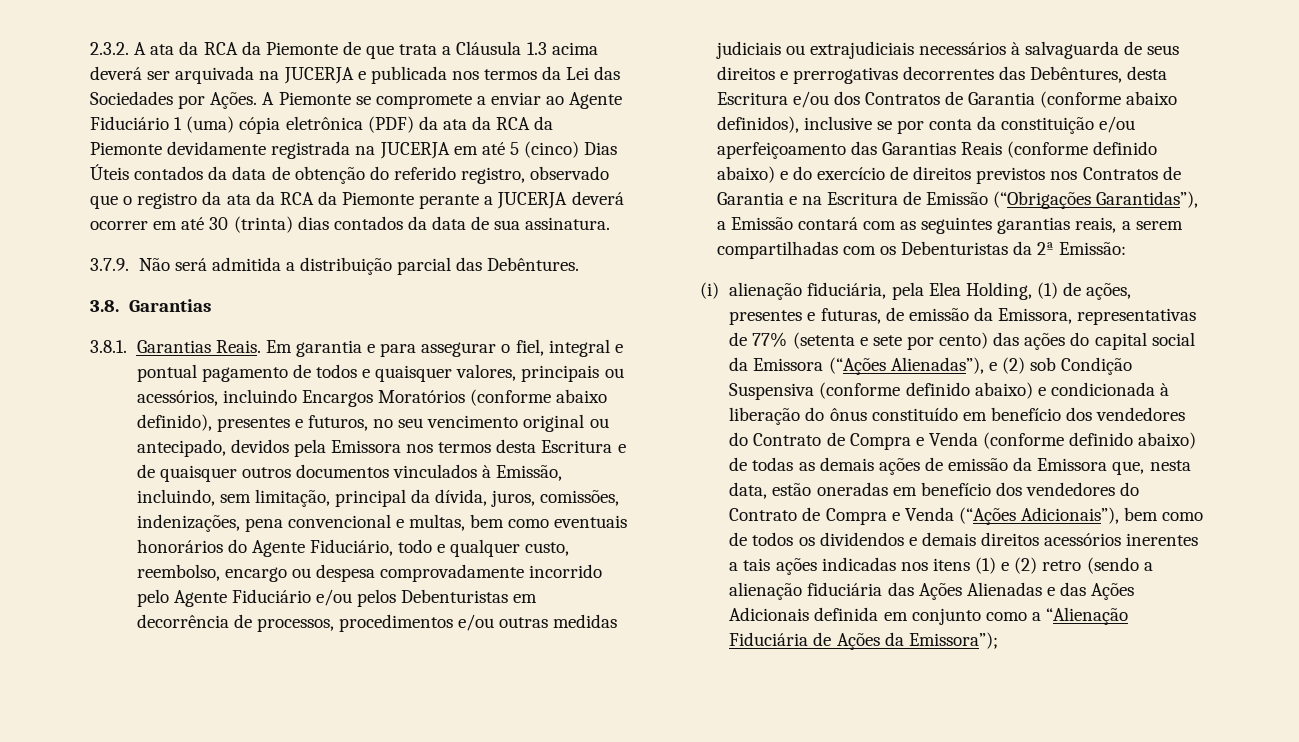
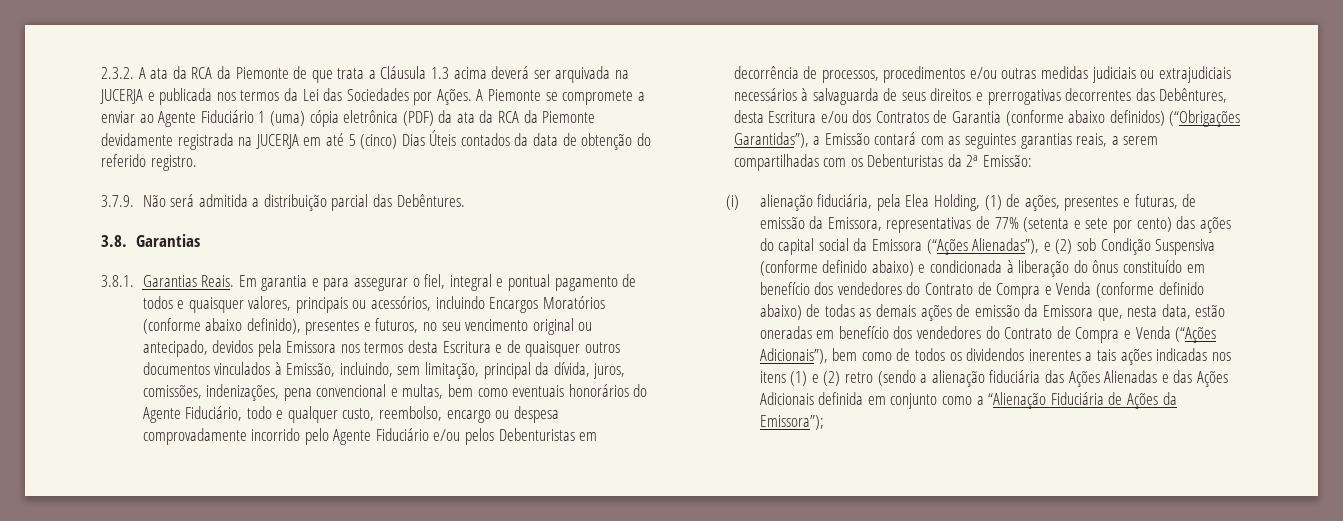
- A Piemonte se compromete a enviar ao Agente Fiduciário 1 (uma) cópia eletrônica (PDF) da ata da RCA da Piemonte devidamente registrada na JUCERJA em até 5 (cinco) Dias Úteis contados da data de obtenção do referido registro, observado que o registro da ata da RCA da Piemonte perante a JUCERJA deverá ocorrer em até 30 (trinta) dias contados da data de sua assinatura.
+ A Piemonte se compromete a enviar ao Agente Fiduciário 1 (uma) cópia eletrônica (PDF) da ata da RCA da Piemonte devidamente registrada na JUCERJA em até 5 (cinco) Dias Úteis contados da data de obtenção do referido registro.
- Em garantia e para assegurar o fiel, integral e pontual pagamento de todos e quaisquer valores, principais ou acessórios, incluindo Encargos Moratórios (conforme abaixo definido), presentes e futuros, no seu vencimento original ou antecipado, devidos pela Emissora nos termos desta Escritura e de quaisquer outros documentos vinculados à Emissão, incluindo, sem limitação, principal da dívida, juros, comissões, indenizações, pena convencional e multas, bem como eventuais honorários do Agente Fiduciário, todo e qualquer custo, reembolso, encargo ou despesa comprovadamente incorrido pelo Agente Fiduciário e/ou pelos Debenturistas em decorrência de processos, procedimentos e/ou outras medidas judiciais ou extrajudiciais necessários à salvaguarda de seus direitos e prerrogativas decorrentes das Debêntures, desta Escritura e/ou dos Contratos de Garantia (conforme abaixo definidos), inclusive se por conta da constituição e/ou aperfeiçoamento das Garantias Reais (conforme definido abaixo) e do exercício de direitos previstos nos Contratos de Garantia e na Escritura de Emissão (“Obrigações Garantidas”), a Emissão contará com as seguintes garantias reais, a serem compartilhadas com os Debenturistas da 2ª Emissão:
+ Em garantia e para assegurar o fiel, integral e pontual pagamento de todos e quaisquer valores, principais ou acessórios, incluindo Encargos Moratórios (conforme abaixo definido), presentes e futuros, no seu vencimento original ou antecipado, devidos pela Emissora nos termos desta Escritura e de quaisquer outros documentos vinculados à Emissão, incluindo, sem limitação, principal da dívida, juros, comissões, indenizações, pena convencional e multas, bem como eventuais honorários do Agente Fiduciário, todo e qualquer custo, reembolso, encargo ou despesa comprovadamente incorrido pelo Agente Fiduciário e/ou pelos Debenturistas em decorrência de processos, procedimentos e/ou outras medidas judiciais ou extrajudiciais necessários à salvaguarda de seus direitos e prerrogativas decorrentes das Debêntures, desta Escritura e/ou dos Contratos de Garantia (conforme abaixo definidos) (“Obrigações Garantidas”), a Emissão contará com as seguintes garantias reais, a serem compartilhadas com os Debenturistas da 2ª Emissão:
- (i) alienação fiduciária, pela Elea Holding, (1) de ações, presentes e futuras, de emissão da Emissora, representativas de 77% (setenta e sete por cento) das ações do capital social da Emissora (“Ações Alienadas”), e (2) sob Condição Suspensiva (conforme definido abaixo) e condicionada à liberação do ônus constituído em benefício dos vendedores do Contrato de Compra e Venda (conforme definido abaixo) de todas as demais ações de emissão da Emissora que, nesta data, estão oneradas em benefício dos vendedores do Contrato de Compra e Venda (“Ações Adicionais”), bem como de todos os dividendos e demais direitos acessórios inerentes a tais ações indicadas nos itens (1) e (2) retro (sendo a alienação fiduciária das Ações Alienadas e das Ações Adicionais definida em conjunto como a “Alienação Fiduciária de Ações da Emissora”);
+ (i) alienação fiduciária, pela Elea Holding, (1) de ações, presentes e futuras, de emissão da Emissora, representativas de 77% (setenta e sete por cento) das ações do capital social da Emissora (“Ações Alienadas”), e (2) sob Condição Suspensiva (conforme definido abaixo) e condicionada à liberação do ônus constituído em benefício dos vendedores do Contrato de Compra e Venda (conforme definido abaixo) de todas as demais ações de emissão da Emissora que, nesta data, estão oneradas em benefício dos vendedores do Contrato de Compra e Venda (“Ações Adicionais”), bem como de todos os dividendos inerentes a tais ações indicadas nos itens (1) e (2) retro (sendo a alienação fiduciária das Ações Alienadas e das Ações Adicionais definida em conjunto como a “Alienação Fiduciária de Ações da Emissora”);

